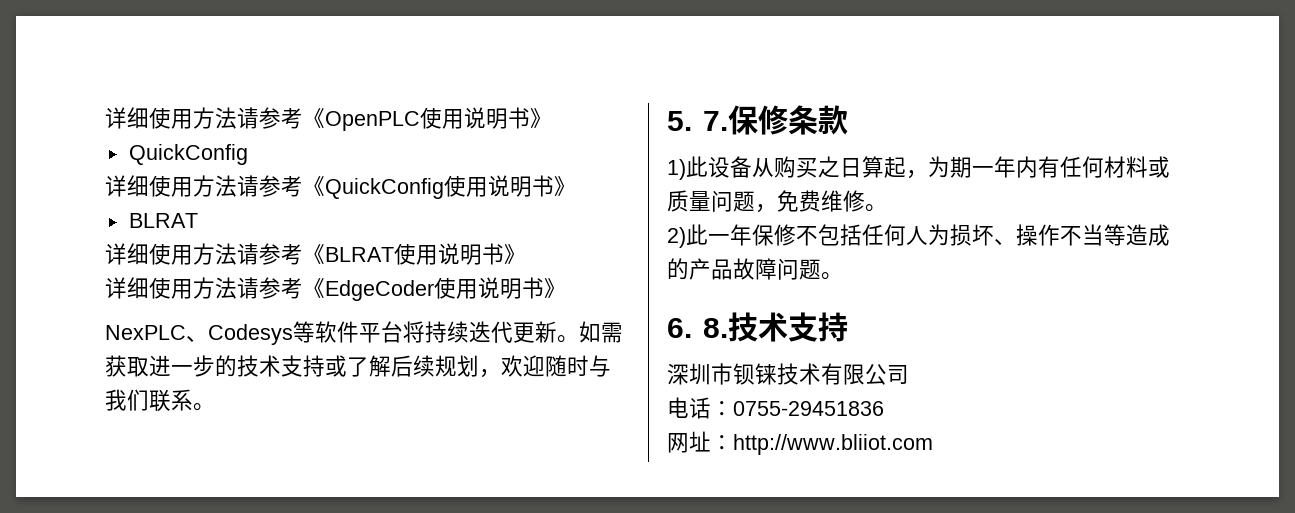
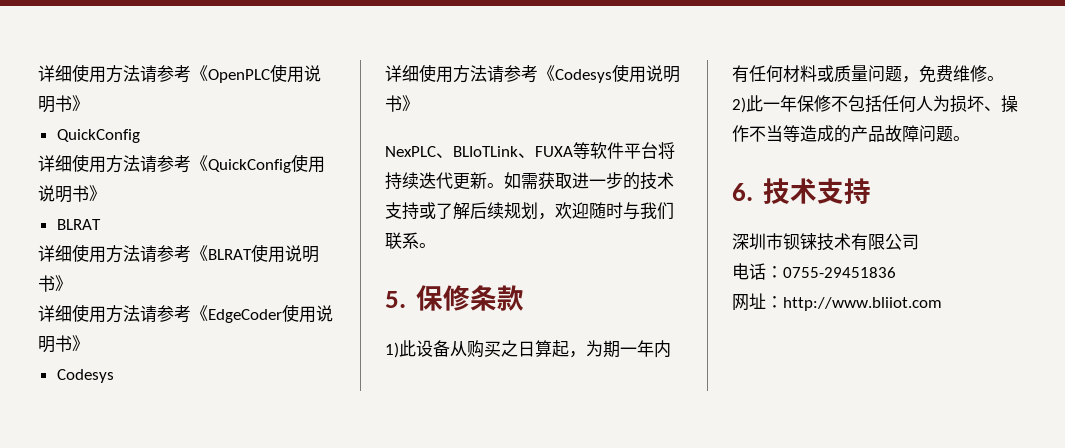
  详细使用方法请参考《EdgeCoder使用说明书》
+ Codesys
+ 详细使用方法请参考《Codesys使用说明书》
- NexPLC、Codesys等软件平台将持续迭代更新。
+ NexPLC、BLIoTLink、FUXA等软件平台将持续迭代更新。
- 5. 7.保修条款
+ 5.保修条款
- 6. 8.技术支持
+ 6.技术支持

